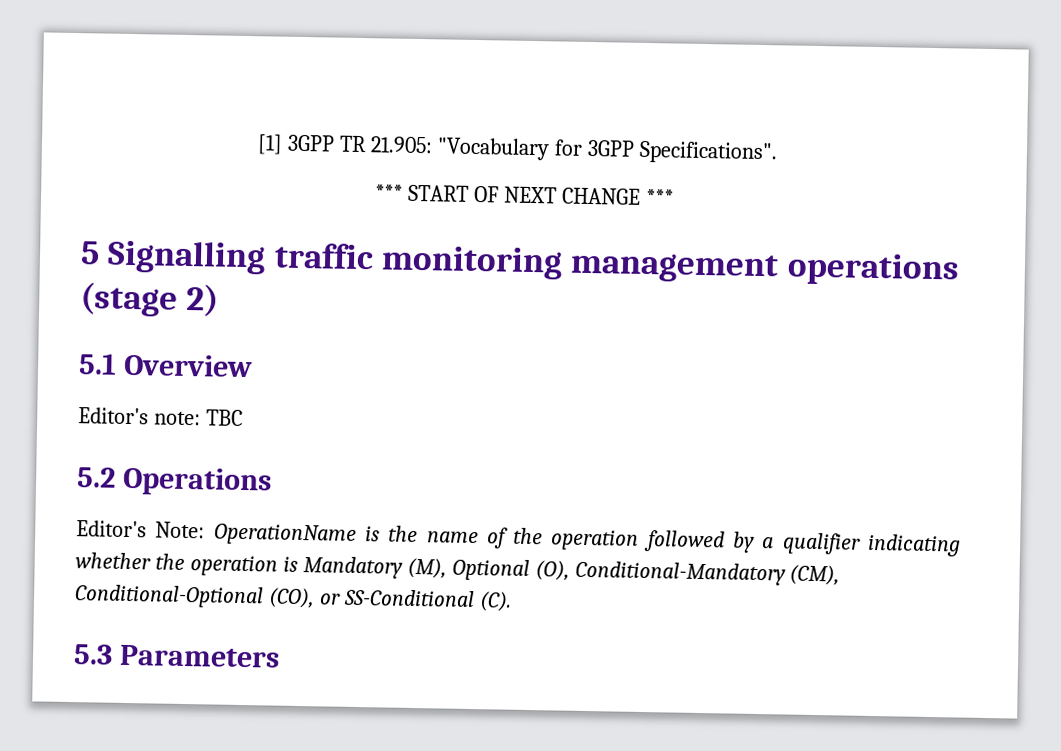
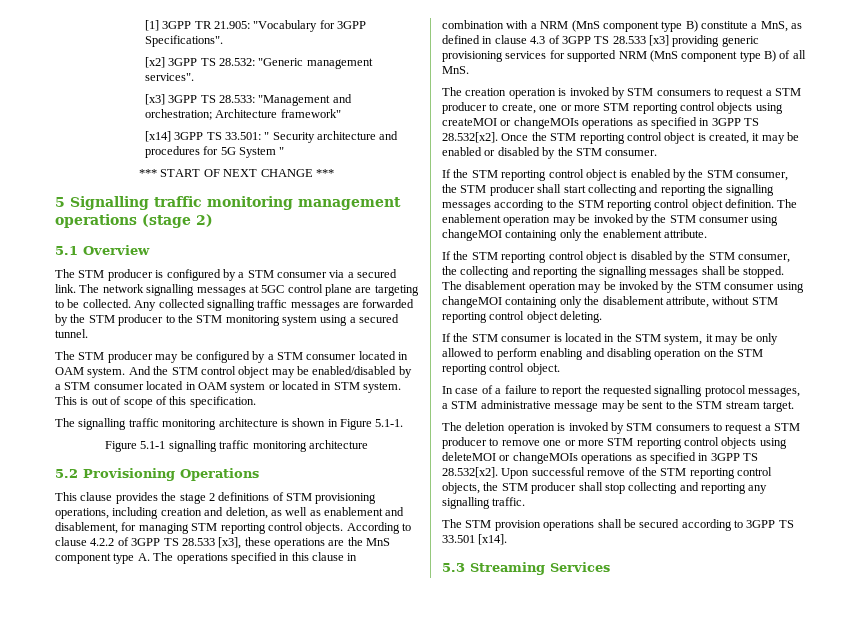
+ [x2] 3GPP TS 28.532: "Generic management services".
+ [x3] 3GPP TS 28.533: "Management and orchestration; Architecture framework"
+ [x14] 3GPP TS 33.501: " Security architecture and procedures for 5G System "
- Editor's note: TBC
+ The STM producer is configured by a STM consumer via a secured link. The network signalling messages at 5GC control plane are targeting to be collected. Any collected signalling traffic messages are forwarded by the STM producer to the STM monitoring system using a secured tunnel.
+ The STM producer may be configured by a STM consumer located in OAM system. And the STM control object may be enabled/disabled by a STM consumer located in OAM system or located in STM system. This is out of scope of this specification.
+ The signalling traffic monitoring architecture is shown in Figure 5.1-1.
+ Figure 5.1-1 signalling traffic monitoring architecture
- 5.2 Operations
+ 5.2 Provisioning Operations
- Editor's Note: OperationName is the name of the operation followed by a qualifier indicating whether the operation is Mandatory (M), Optional (O), Conditional-Mandatory (CM), Conditional-Optional (CO), or SS-Conditional (C).
+ This clause provides the stage 2 definitions of STM provisioning operations, including creation and deletion, as well as enablement and disablement, for managing STM reporting control objects. According to clause 4.2.2 of 3GPP TS 28.533 [x3], these operations are the MnS component type A. The operations specified in this clause in combination with a NRM (MnS component type B) constitute a MnS, as defined in clause 4.3 of 3GPP TS 28.533 [x3] providing generic provisioning services for supported NRM (MnS component type B) of all MnS.
+ The creation operation is invoked by STM consumers to request a STM producer to create, one or more STM reporting control objects using createMOI or changeMOIs operations as specified in 3GPP TS 28.532[x2]. Once the STM reporting control object is created, it may be enabled or disabled by the STM consumer.
+ If the STM reporting control object is enabled by the STM consumer, the STM producer shall start collecting and reporting the signalling messages according to the STM reporting control object definition. The enablement operation may be invoked by the STM consumer using changeMOI containing only the enablement attribute.
+ If the STM reporting control object is disabled by the STM consumer, the collecting and reporting the signalling messages shall be stopped. The disablement operation may be invoked by the STM consumer using changeMOI containing only the disablement attribute, without STM reporting control object deleting.
+ If the STM consumer is located in the STM system, it may be only allowed to perform enabling and disabling operation on the STM reporting control object.
+ In case of a failure to report the requested signalling protocol messages, a STM administrative message may be sent to the STM stream target.
+ The deletion operation is invoked by STM consumers to request a STM producer to remove one or more STM reporting control objects using deleteMOI or changeMOIs operations as specified in 3GPP TS 28.532[x2]. Upon successful remove of the STM reporting control objects, the STM producer shall stop collecting and reporting any signalling traffic.
+ The STM provision operations shall be secured according to 3GPP TS 33.501 [x14].
- 5.3 Parameters
+ 5.3 Streaming Services

